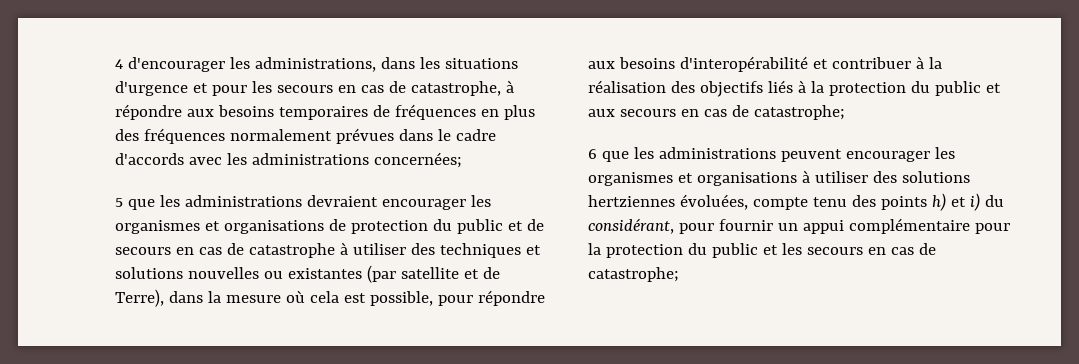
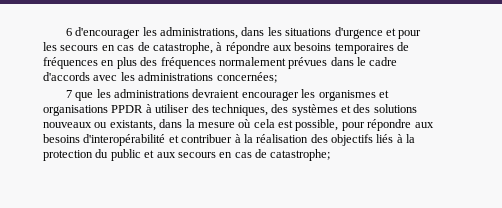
- 4 d'encourager les administrations, dans les situations d'urgence et pour les secours en cas de catastrophe, à répondre aux besoins temporaires de fréquences en plus des fréquences normalement prévues dans le cadre d'accords avec les administrations concernées;
+ 6 d'encourager les administrations, dans les situations d'urgence et pour les secours en cas de catastrophe, à répondre aux besoins temporaires de fréquences en plus des fréquences normalement prévues dans le cadre d'accords avec les administrations concernées;
- 5 que les administrations devraient encourager les organismes et organisations de protection du public et de secours en cas de catastrophe à utiliser des techniques et solutions nouvelles ou existantes (par satellite et de Terre), dans la mesure où cela est possible, pour répondre aux besoins d'interopérabilité et contribuer à la réalisation des objectifs liés à la protection du public et aux secours en cas de catastrophe;
+ 7 que les administrations devraient encourager les organismes et organisations PPDR à utiliser des techniques, des systèmes et des solutions nouveaux ou existants, dans la mesure où cela est possible, pour répondre aux besoins d'interopérabilité et contribuer à la réalisation des objectifs liés à la protection du public et aux secours en cas de catastrophe;
- 6 que les administrations peuvent encourager les organismes et organisations à utiliser des solutions hertziennes évoluées, compte tenu des points h) et i) du considérant, pour fournir un appui complémentaire pour la protection du public et les secours en cas de catastrophe;

